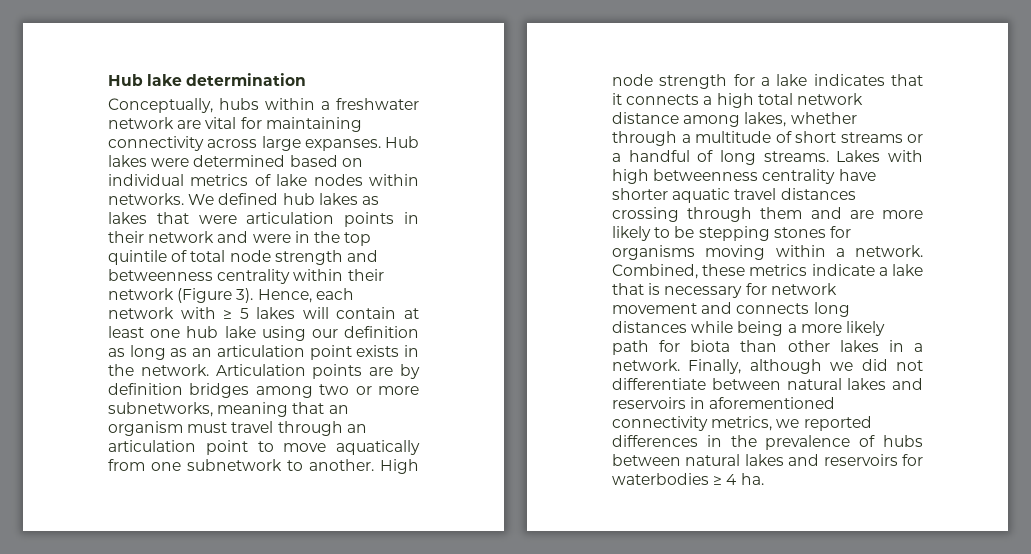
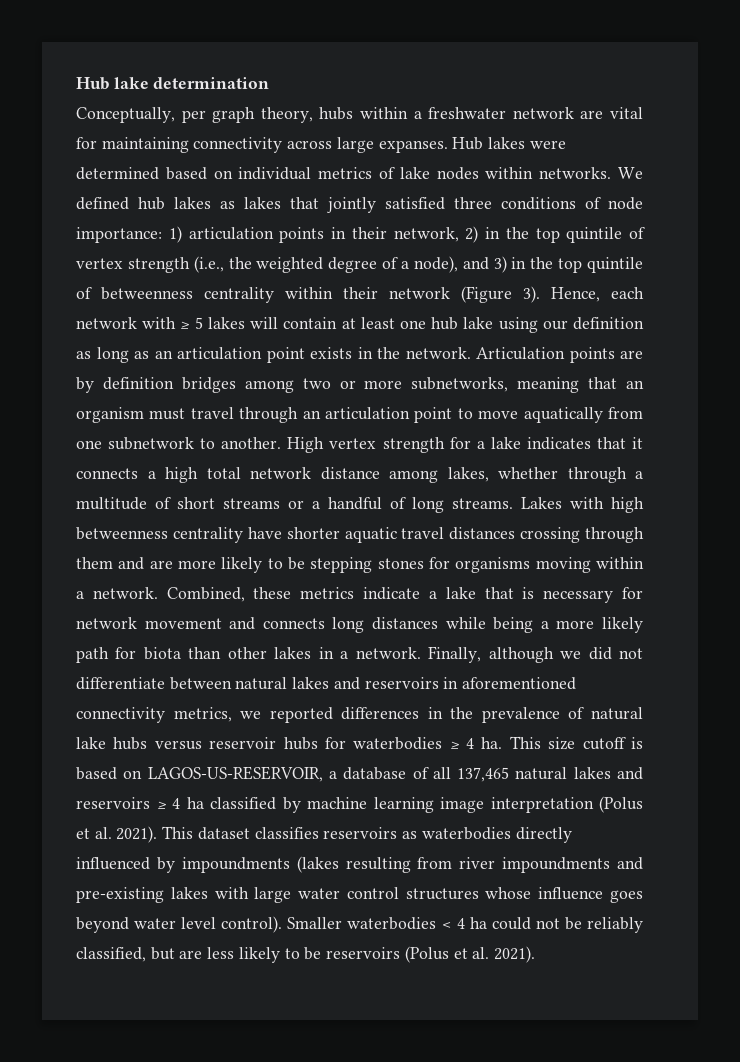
- Conceptually, hubs within a freshwater network are vital for maintaining connectivity across large expanses.
+ Conceptually, per graph theory, hubs within a freshwater network are vital for maintaining connectivity across large expanses.
- We defined hub lakes as lakes that were articulation points in their network and were in the top quintile of total node strength and betweenness centrality within their network (Figure 3).
+ We defined hub lakes as lakes that jointly satisfied three conditions of node importance: 1) articulation points in their network, 2) in the top quintile of vertex strength (i.e., the weighted degree of a node), and 3) in the top quintile of betweenness centrality within their network (Figure 3).
- High node strength for a lake indicates that it connects a high total network distance among lakes, whether through a multitude of short streams or a handful of long streams.
+ High vertex strength for a lake indicates that it connects a high total network distance among lakes, whether through a multitude of short streams or a handful of long streams.
- Finally, although we did not differentiate between natural lakes and reservoirs in aforementioned connectivity metrics, we reported differences in the prevalence of hubs between natural lakes and reservoirs for waterbodies ≥ 4 ha.
+ Finally, although we did not differentiate between natural lakes and reservoirs in aforementioned connectivity metrics, we reported differences in the prevalence of natural lake hubs versus reservoir hubs for waterbodies ≥ 4 ha.
+ This size cutoff is based on LAGOS-US-RESERVOIR, a database of all 137,465 natural lakes and reservoirs ≥ 4 ha classified by machine learning image interpretation (Polus et al. 2021). This dataset classifies reservoirs as waterbodies directly influenced by impoundments (lakes resulting from river impoundments and pre-existing lakes with large water control structures whose influence goes beyond water level control). Smaller waterbodies < 4 ha could not be reliably classified, but are less likely to be reservoirs (Polus et al. 2021).

